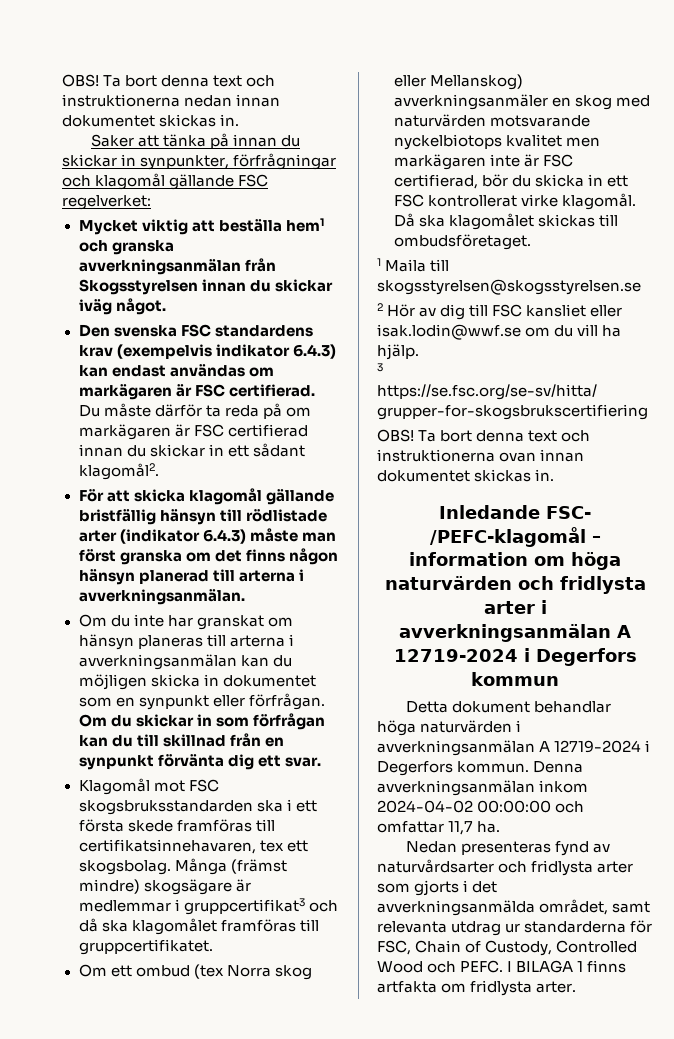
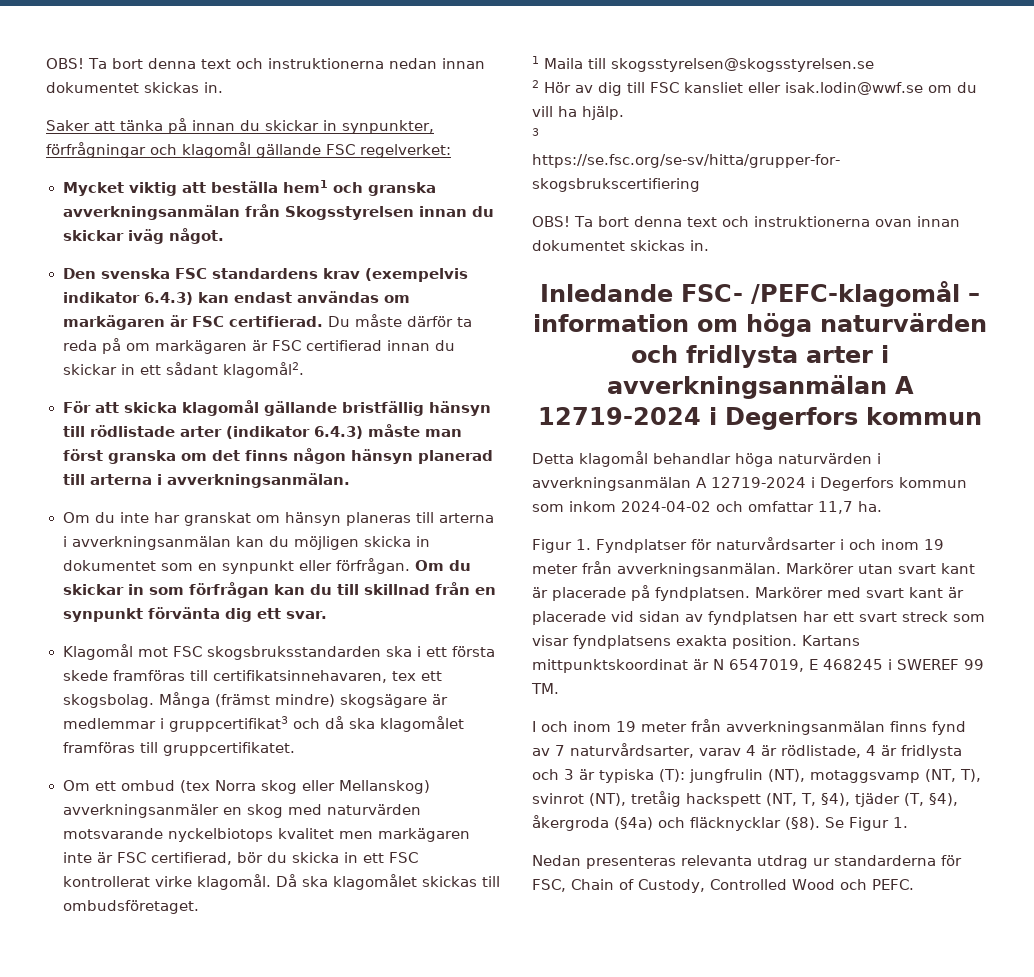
- Detta dokument behandlar höga naturvärden i avverkningsanmälan A 12719-2024 i Degerfors kommun. Denna avverkningsanmälan inkom 2024-04-02 00:00:00 och omfattar 11,7 ha.
+ Detta klagomål behandlar höga naturvärden i avverkningsanmälan A 12719-2024 i Degerfors kommun som inkom 2024-04-02 och omfattar 11,7 ha.
- Nedan presenteras fynd av naturvårdsarter och fridlysta arter som gjorts i det avverkningsanmälda området, samt relevanta utdrag ur standarderna för FSC, Chain of Custody, Controlled Wood och PEFC. I BILAGA 1 finns artfakta om fridlysta arter.
+ Figur 1. Fyndplatser för naturvårdsarter i och inom 19 meter från avverkningsanmälan. Markörer utan svart kant är placerade på fyndplatsen. Markörer med svart kant är placerade vid sidan av fyndplatsen har ett svart streck som visar fyndplatsens exakta position. Kartans mittpunktskoordinat är N 6547019, E 468245 i SWEREF 99 TM.
+ I och inom 19 meter från avverkningsanmälan finns fynd av 7 naturvårdsarter, varav 4 är rödlistade, 4 är fridlysta och 3 är typiska (T): jungfrulin (NT), motaggsvamp (NT, T), svinrot (NT), tretåig hackspett (NT, T, §4), tjäder (T, §4), åkergroda (§4a) och fläcknycklar (§8). Se Figur 1.
+ Nedan presenteras relevanta utdrag ur standarderna för FSC, Chain of Custody, Controlled Wood och PEFC.

